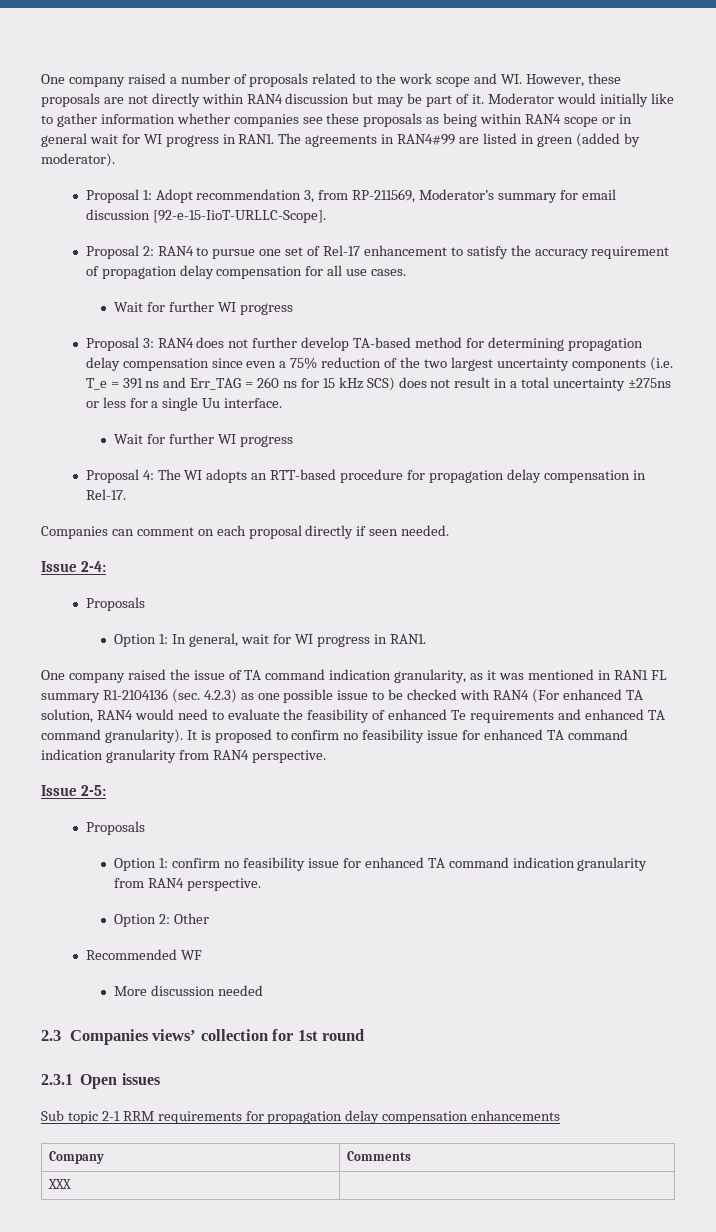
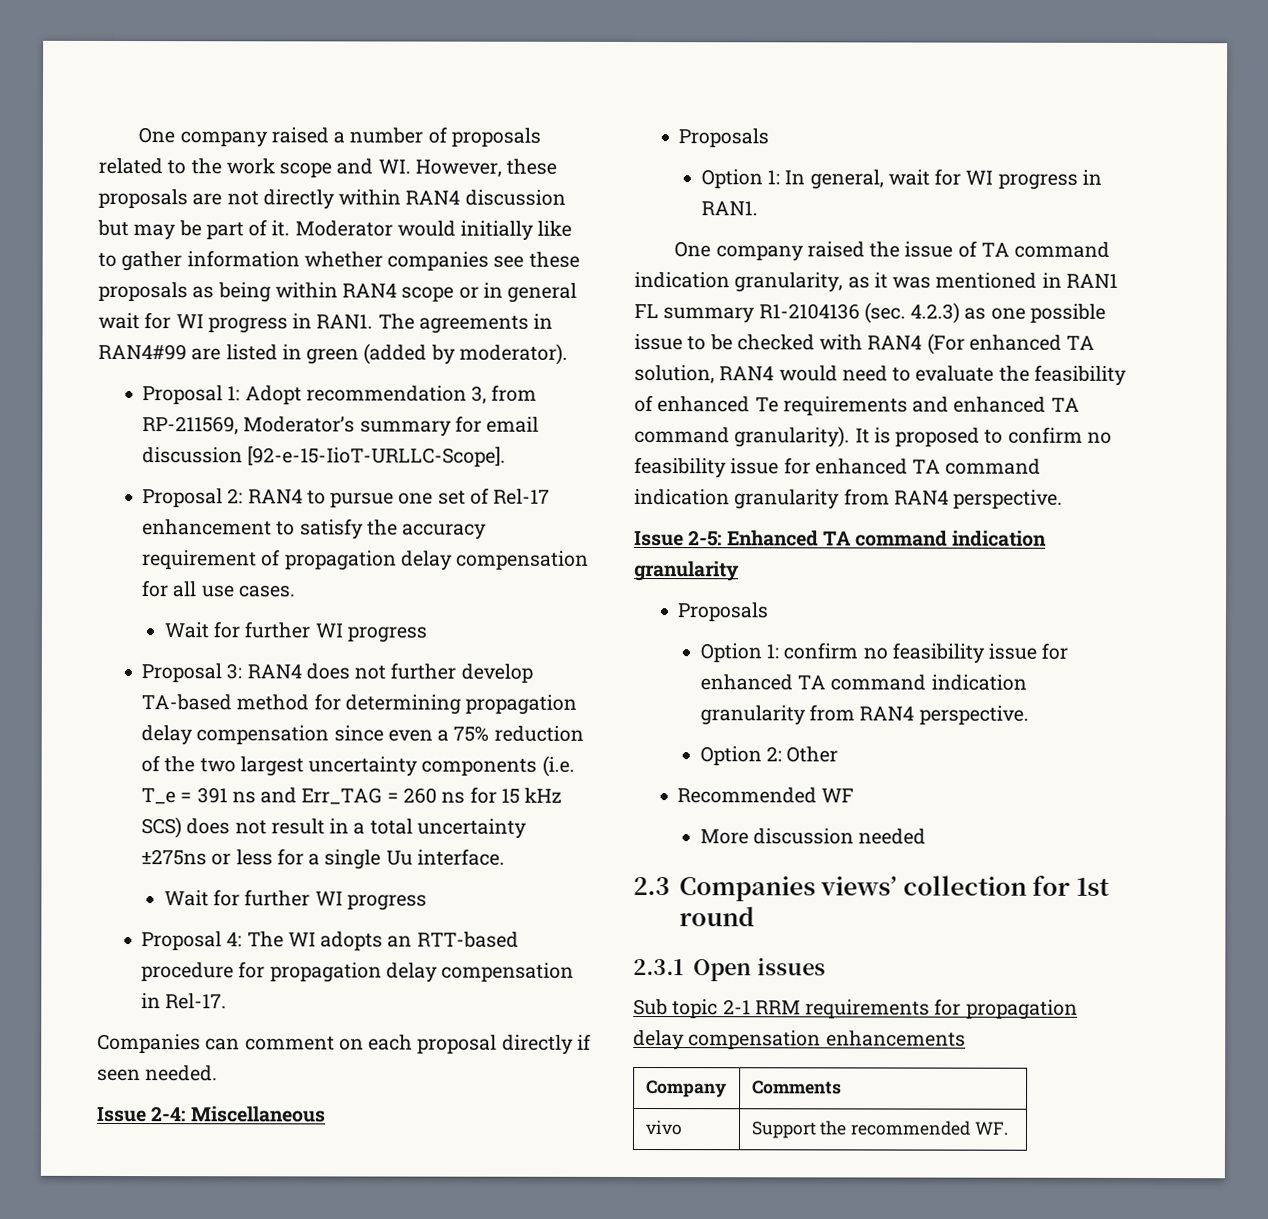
- Issue 2-4:
+ Issue 2-4: Miscellaneous
- Issue 2-5:
+ Issue 2-5: Enhanced TA command indication granularity
- XXX |
+ vivo | Support the recommended WF.

